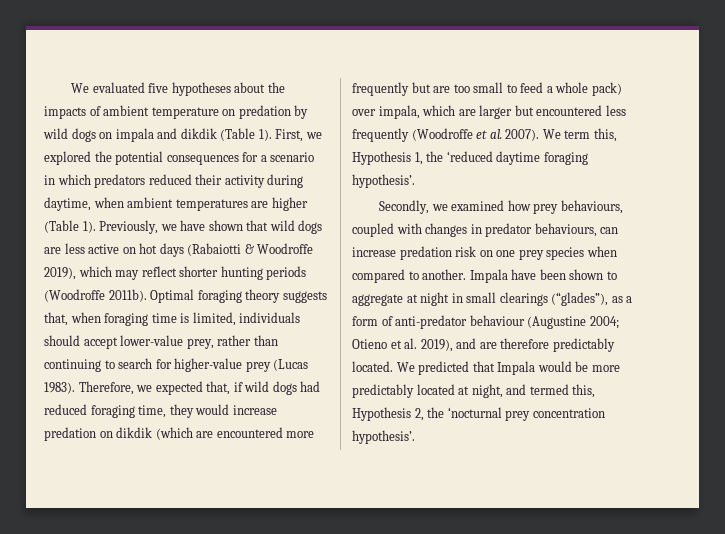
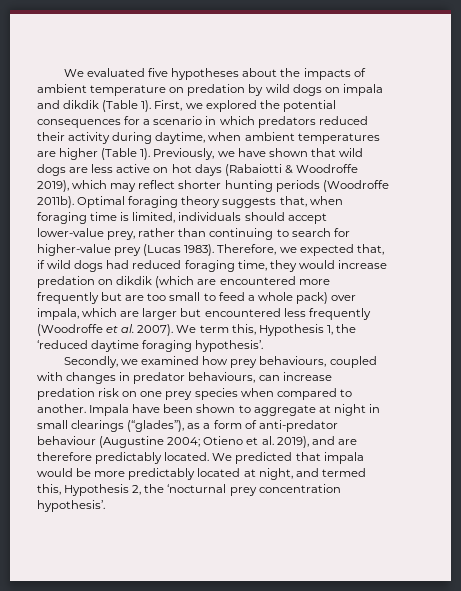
- We predicted that Impala would be more predictably located at night, and termed this, Hypothesis 2, the ‘nocturnal prey concentration hypothesis’.
+ We predicted that impala would be more predictably located at night, and termed this, Hypothesis 2, the ‘nocturnal prey concentration hypothesis’.

